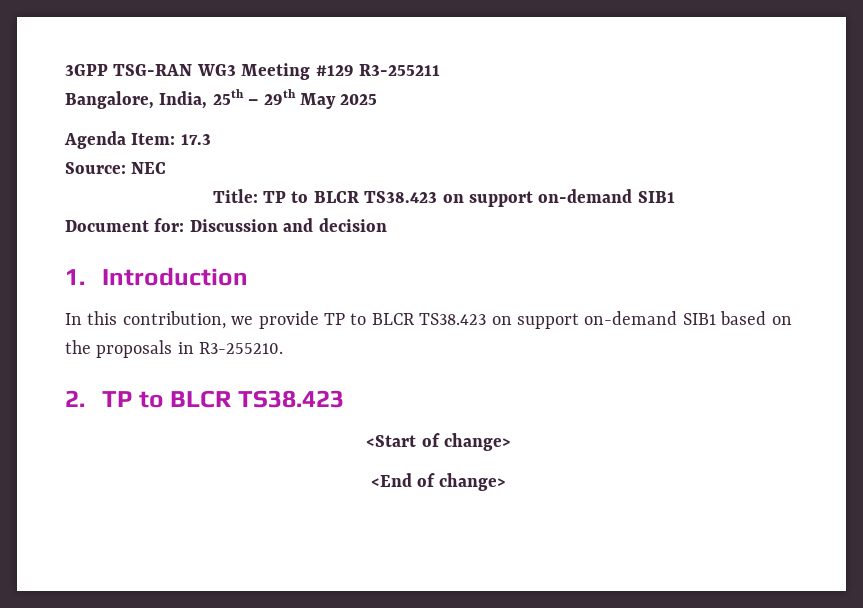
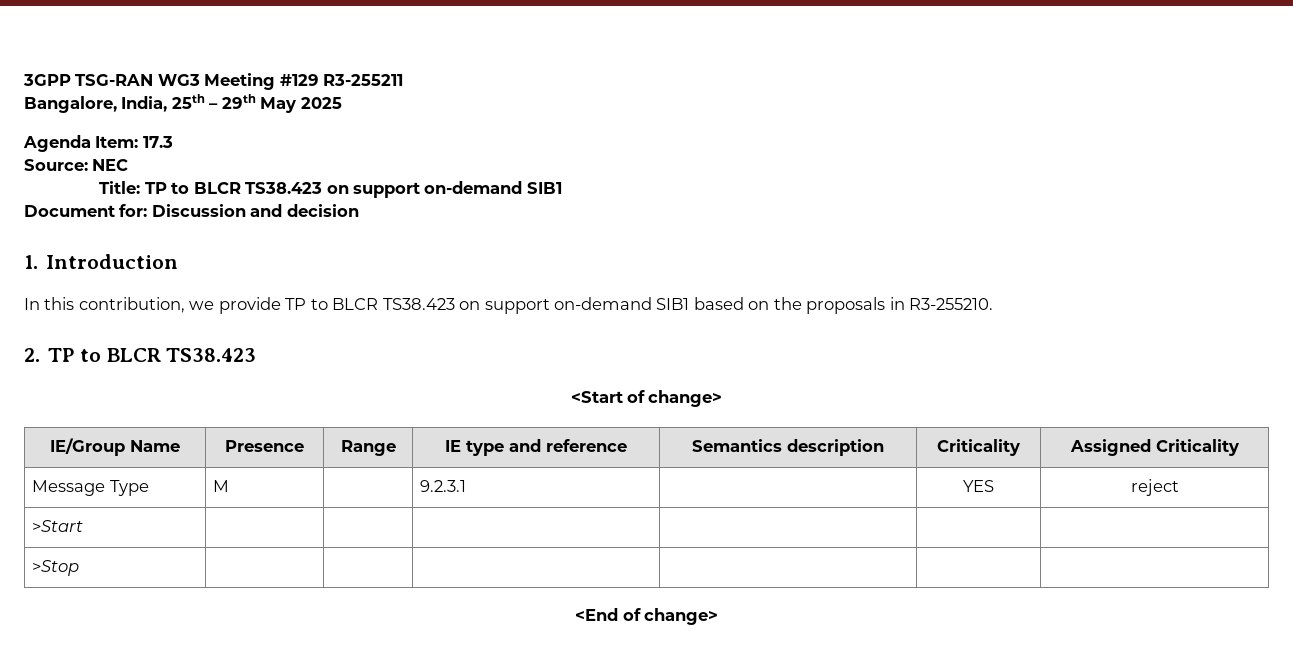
+ IE/Group Name | Presence | Range | IE type and reference | Semantics description | Criticality | Assigned Criticality
+ Message Type | M | | 9.2.3.1 | | YES | reject
+ >Start | | | | | |
+ >Stop | | | | | |

